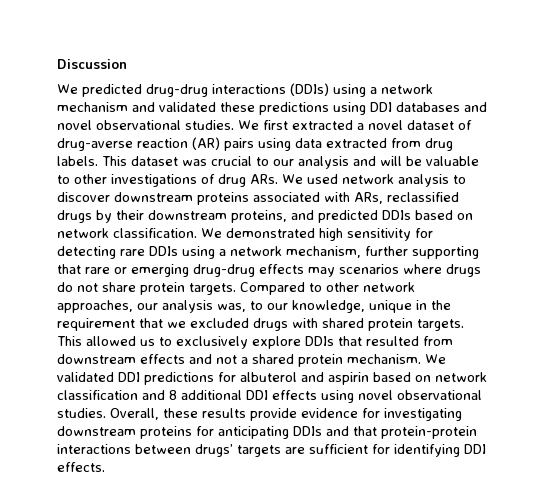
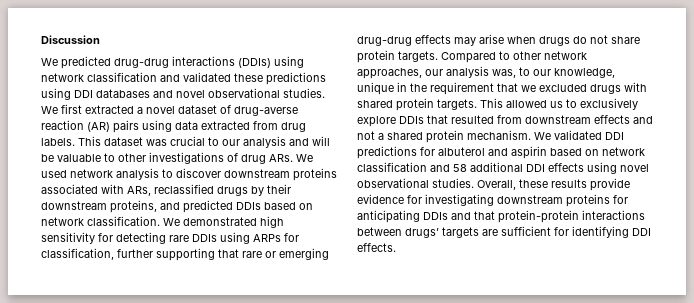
- We predicted drug-drug interactions (DDIs) using a network mechanism and validated these predictions using DDI databases and novel observational studies.
+ We predicted drug-drug interactions (DDIs) using network classification and validated these predictions using DDI databases and novel observational studies.
- We demonstrated high sensitivity for detecting rare DDIs using a network mechanism, further supporting that rare or emerging drug-drug effects may scenarios where drugs do not share protein targets.
+ We demonstrated high sensitivity for detecting rare DDIs using ARPs for classification, further supporting that rare or emerging drug-drug effects may arise when drugs do not share protein targets.
- We validated DDI predictions for albuterol and aspirin based on network classification and 8 additional DDI effects using novel observational studies.
+ We validated DDI predictions for albuterol and aspirin based on network classification and 58 additional DDI effects using novel observational studies.

